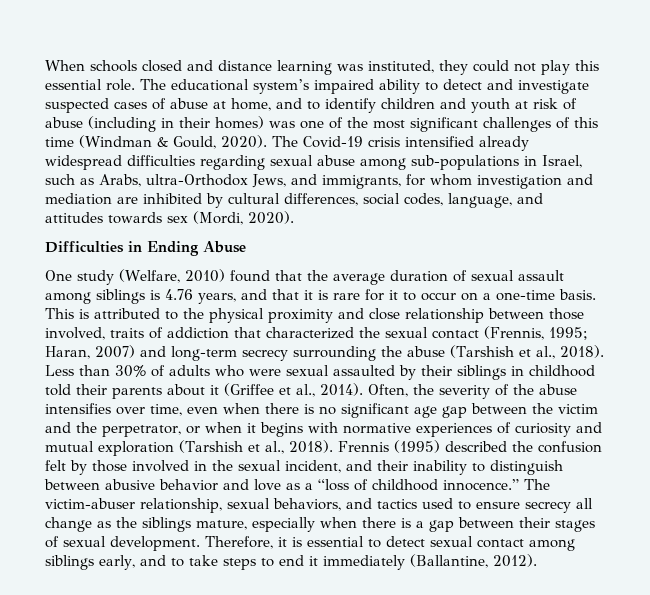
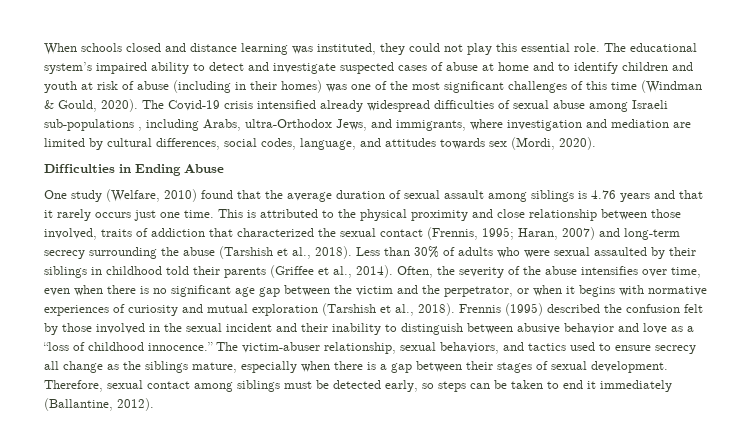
- The educational system’s impaired ability to detect and investigate suspected cases of abuse at home, and to identify children and youth at risk of abuse (including in their homes) was one of the most significant challenges of this time (Windman & Gould, 2020).
+ The educational system’s impaired ability to detect and investigate suspected cases of abuse at home and to identify children and youth at risk of abuse (including in their homes) was one of the most significant challenges of this time (Windman & Gould, 2020).
- The Covid-19 crisis intensified already widespread difficulties regarding sexual abuse among sub-populations in Israel, such as Arabs, ultra-Orthodox Jews, and immigrants, for whom investigation and mediation are inhibited by cultural differences, social codes, language, and attitudes towards sex (Mordi, 2020).
+ The Covid-19 crisis intensified already widespread difficulties of sexual abuse among Israeli sub-populations , including Arabs, ultra-Orthodox Jews, and immigrants, where investigation and mediation are limited by cultural differences, social codes, language, and attitudes towards sex (Mordi, 2020).
- One study (Welfare, 2010) found that the average duration of sexual assault among siblings is 4.76 years, and that it is rare for it to occur on a one-time basis.
+ One study (Welfare, 2010) found that the average duration of sexual assault among siblings is 4.76 years and that it rarely occurs just one time.
- Less than 30% of adults who were sexual assaulted by their siblings in childhood told their parents about it (Griffee et al., 2014).
+ Less than 30% of adults who were sexual assaulted by their siblings in childhood told their parents (Griffee et al., 2014).
- Frennis (1995) described the confusion felt by those involved in the sexual incident, and their inability to distinguish between abusive behavior and love as a “loss of childhood innocence.”
+ Frennis (1995) described the confusion felt by those involved in the sexual incident and their inability to distinguish between abusive behavior and love as a “loss of childhood innocence.”
- Therefore, it is essential to detect sexual contact among siblings early, and to take steps to end it immediately (Ballantine, 2012).
+ Therefore, sexual contact among siblings must be detected early, so steps can be taken to end it immediately (Ballantine, 2012).

